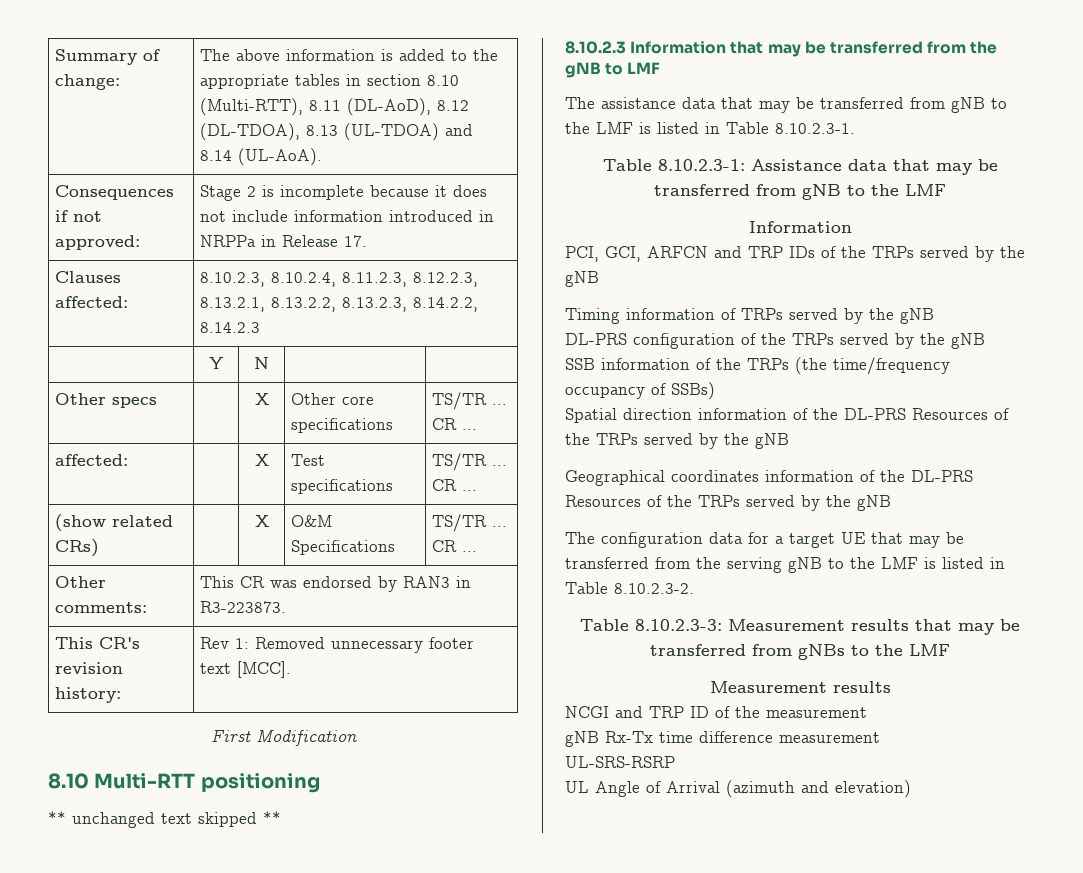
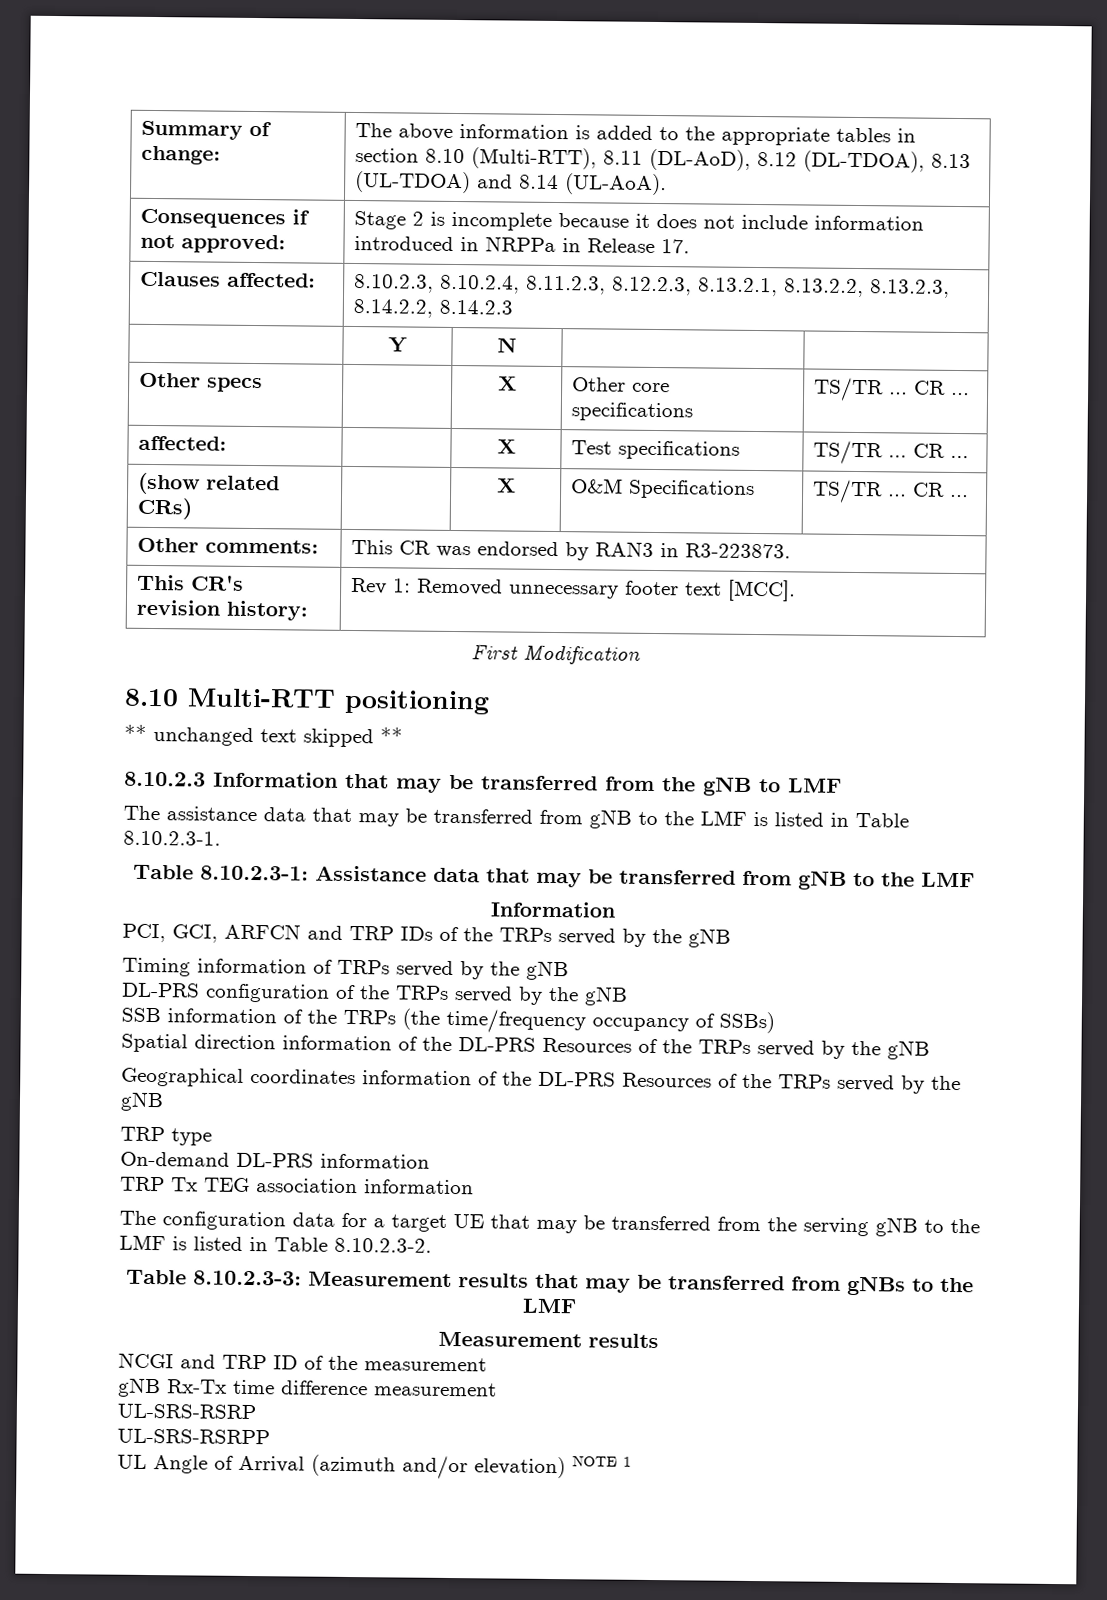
+ TRP type
+ On-demand DL-PRS information
+ TRP Tx TEG association information
+ UL-SRS-RSRPP
- UL Angle of Arrival (azimuth and elevation)
+ UL Angle of Arrival (azimuth and/or elevation) NOTE 1

